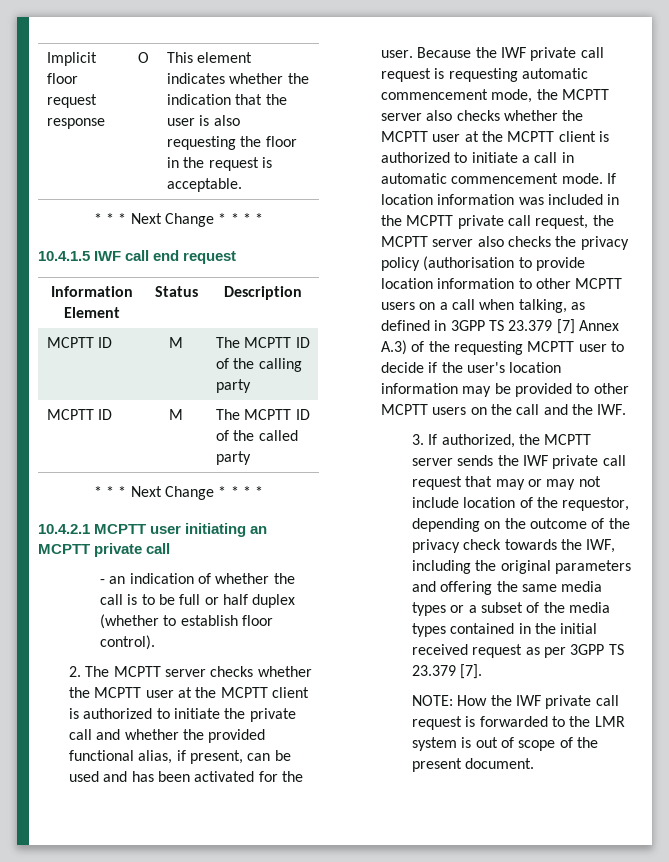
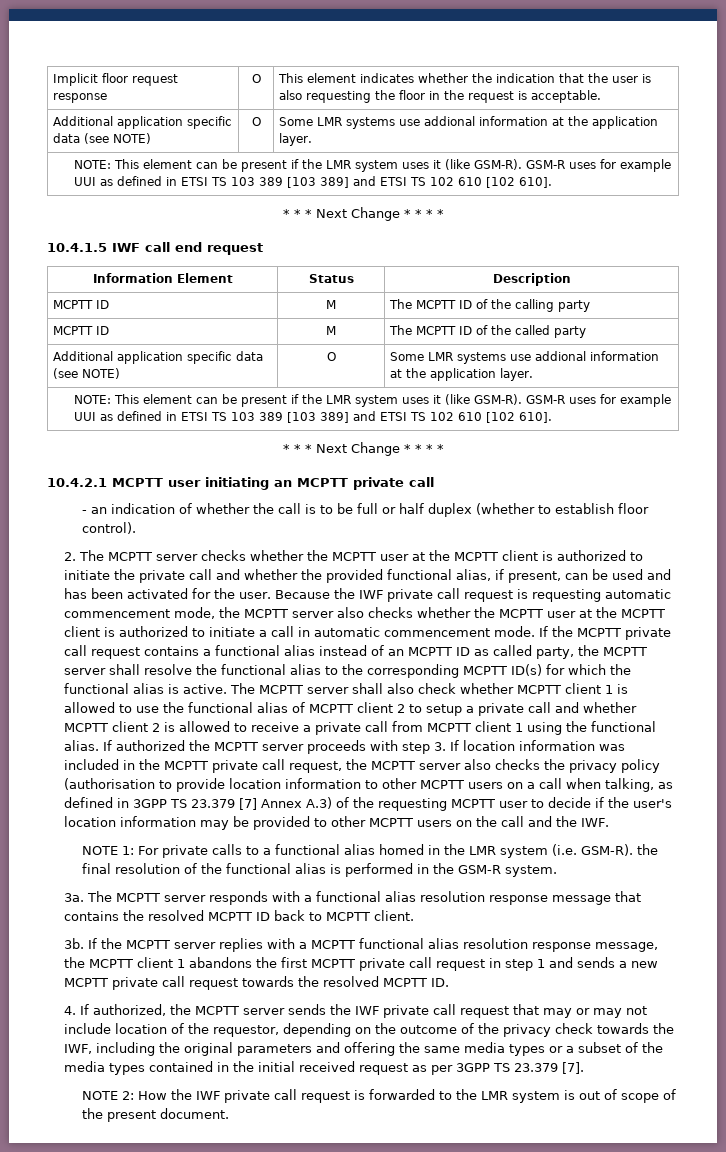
  Implicit floor request response | O | This element indicates whether the indication that the user is also requesting the floor in the request is acceptable.
+ Additional application specific data (see NOTE) | O | Some LMR systems use addional information at the application layer.
+ NOTE: This element can be present if the LMR system uses it (like GSM-R). GSM-R uses for example UUI as defined in ETSI TS 103 389 [103 389] and ETSI TS 102 610 [102 610].
  MCPTT ID | M | The MCPTT ID of the called party
+ Additional application specific data (see NOTE) | O | Some LMR systems use addional information at the application layer.
+ NOTE: This element can be present if the LMR system uses it (like GSM-R). GSM-R uses for example UUI as defined in ETSI TS 103 389 [103 389] and ETSI TS 102 610 [102 610].
- If location information was included in the MCPTT private call request, the MCPTT server also checks the privacy policy (authorisation to provide location information to other MCPTT users on a call when talking, as defined in 3GPP TS 23.379 [7] Annex A.3) of the requesting MCPTT user to decide if the user's location information may be provided to other MCPTT users on the call and the IWF.
+ If the MCPTT private call request contains a functional alias instead of an MCPTT ID as called party, the MCPTT server shall resolve the functional alias to the corresponding MCPTT ID(s) for which the functional alias is active. The MCPTT server shall also check whether MCPTT client 1 is allowed to use the functional alias of MCPTT client 2 to setup a private call and whether MCPTT client 2 is allowed to receive a private call from MCPTT client 1 using the functional alias. If authorized the MCPTT server proceeds with step 3. If location information was included in the MCPTT private call request, the MCPTT server also checks the privacy policy (authorisation to provide location information to other MCPTT users on a call when talking, as defined in 3GPP TS 23.379 [7] Annex A.3) of the requesting MCPTT user to decide if the user's location information may be provided to other MCPTT users on the call and the IWF.
- 3. If authorized, the MCPTT server sends the IWF private call request that may or may not include location of the requestor, depending on the outcome of the privacy check towards the IWF, including the original parameters and offering the same media types or a subset of the media types contained in the initial received request as per 3GPP TS 23.379 [7].
+ NOTE 1: For private calls to a functional alias homed in the LMR system (i.e. GSM-R). the final resolution of the functional alias is performed in the GSM-R system.
+ 3a. The MCPTT server responds with a functional alias resolution response message that contains the resolved MCPTT ID back to MCPTT client.
+ 3b. If the MCPTT server replies with a MCPTT functional alias resolution response message, the MCPTT client 1 abandons the first MCPTT private call request in step 1 and sends a new MCPTT private call request towards the resolved MCPTT ID.
+ 4. If authorized, the MCPTT server sends the IWF private call request that may or may not include location of the requestor, depending on the outcome of the privacy check towards the IWF, including the original parameters and offering the same media types or a subset of the media types contained in the initial received request as per 3GPP TS 23.379 [7].
- NOTE: How the IWF private call request is forwarded to the LMR system is out of scope of the present document.
+ NOTE 2: How the IWF private call request is forwarded to the LMR system is out of scope of the present document.

